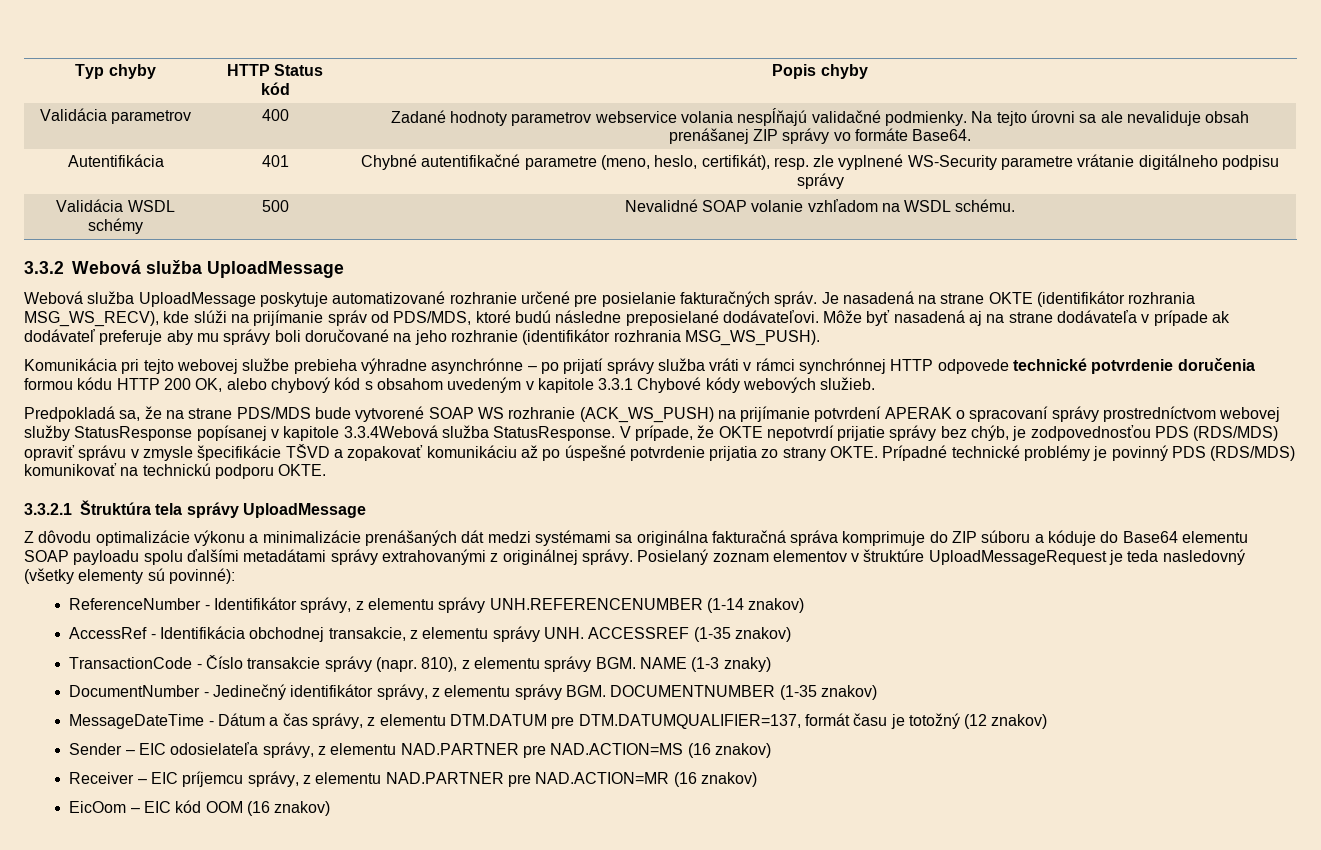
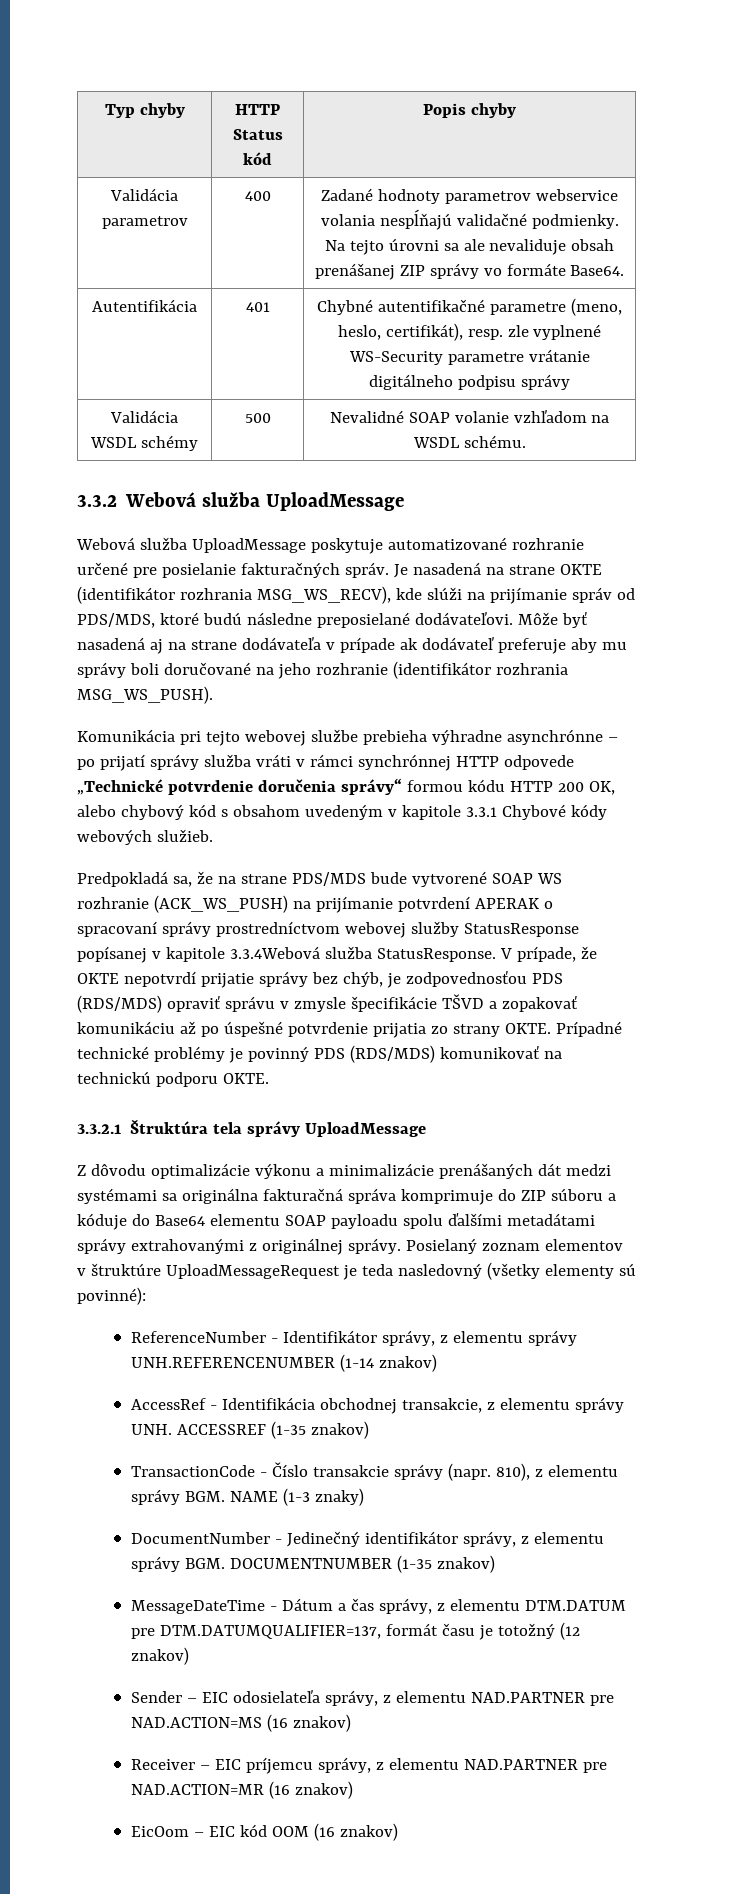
- Komunikácia pri tejto webovej službe prebieha výhradne asynchrónne – po prijatí správy služba vráti v rámci synchrónnej HTTP odpovede technické potvrdenie doručenia formou kódu HTTP 200 OK, alebo chybový kód s obsahom uvedeným v kapitole 3.3.1 Chybové kódy webových služieb.
+ Komunikácia pri tejto webovej službe prebieha výhradne asynchrónne – po prijatí správy služba vráti v rámci synchrónnej HTTP odpovede „Technické potvrdenie doručenia správy“ formou kódu HTTP 200 OK, alebo chybový kód s obsahom uvedeným v kapitole 3.3.1 Chybové kódy webových služieb.

